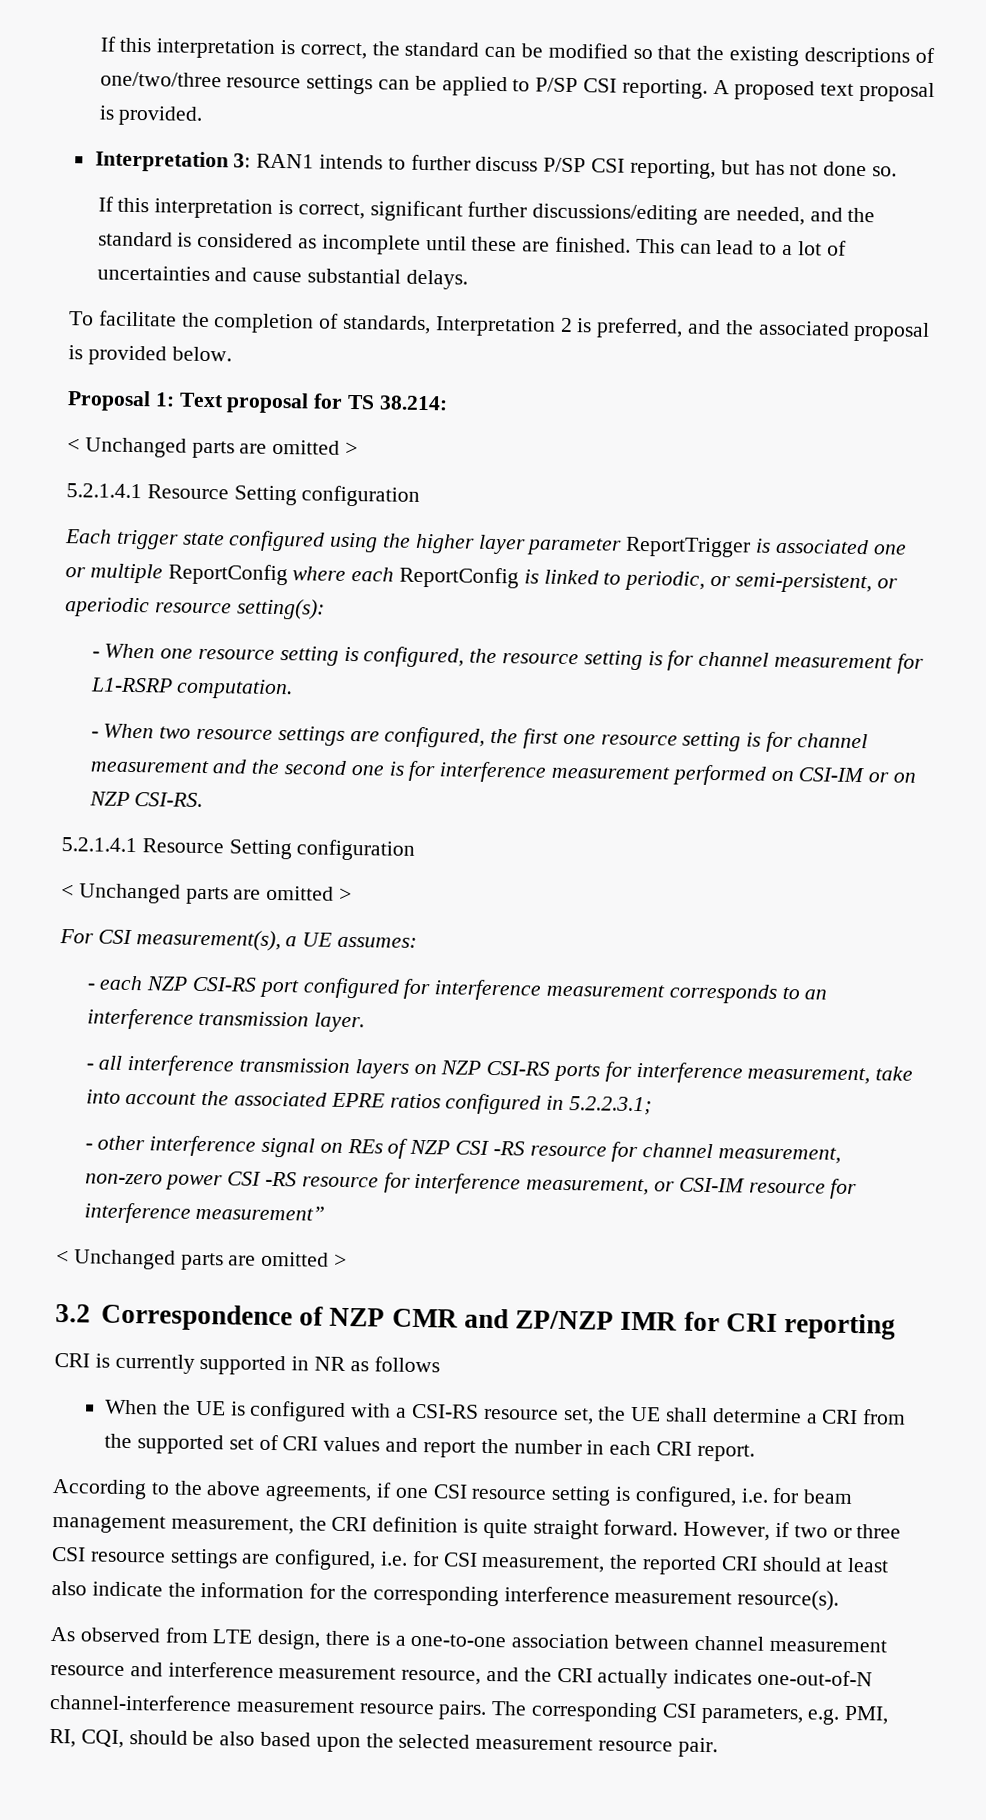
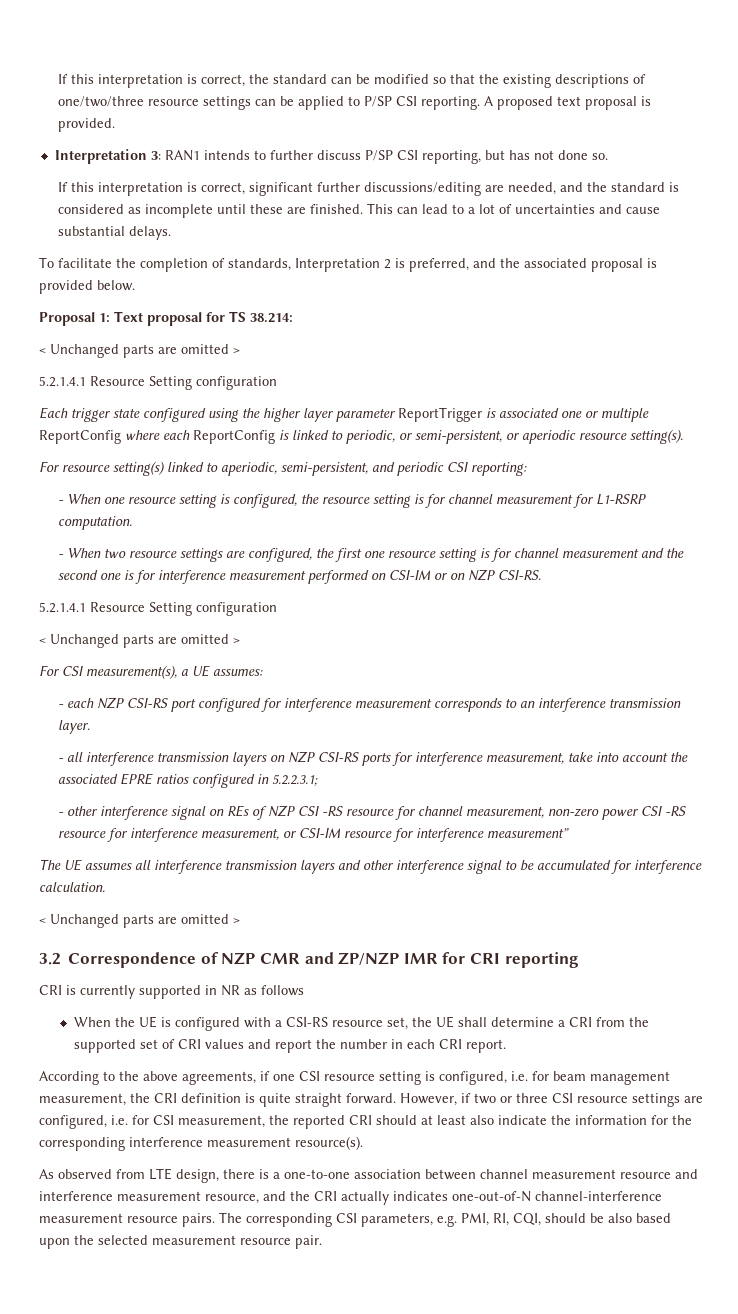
- Each trigger state configured using the higher layer parameter ReportTrigger is associated one or multiple ReportConfig where each ReportConfig is linked to periodic, or semi-persistent, or aperiodic resource setting(s):
+ Each trigger state configured using the higher layer parameter ReportTrigger is associated one or multiple ReportConfig where each ReportConfig is linked to periodic, or semi-persistent, or aperiodic resource setting(s).
+ For resource setting(s) linked to aperiodic, semi-persistent, and periodic CSI reporting:
+ The UE assumes all interference transmission layers and other interference signal to be accumulated for interference calculation.

